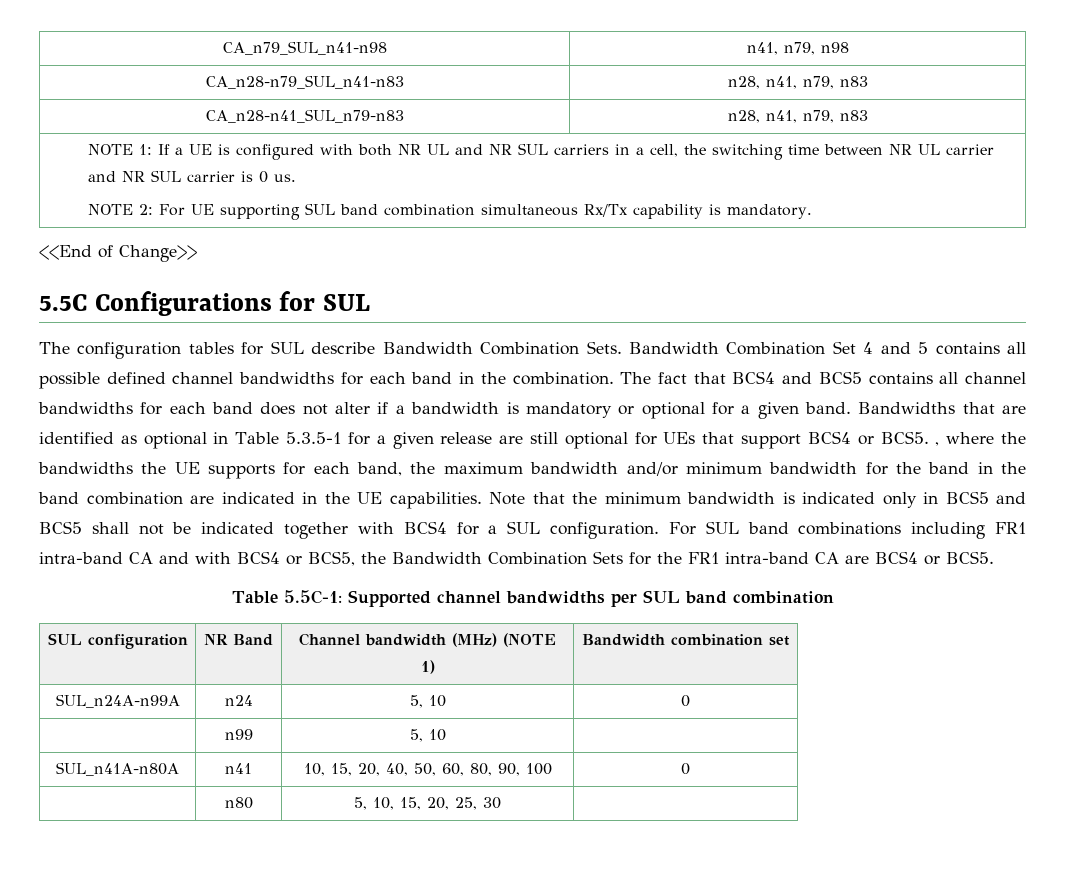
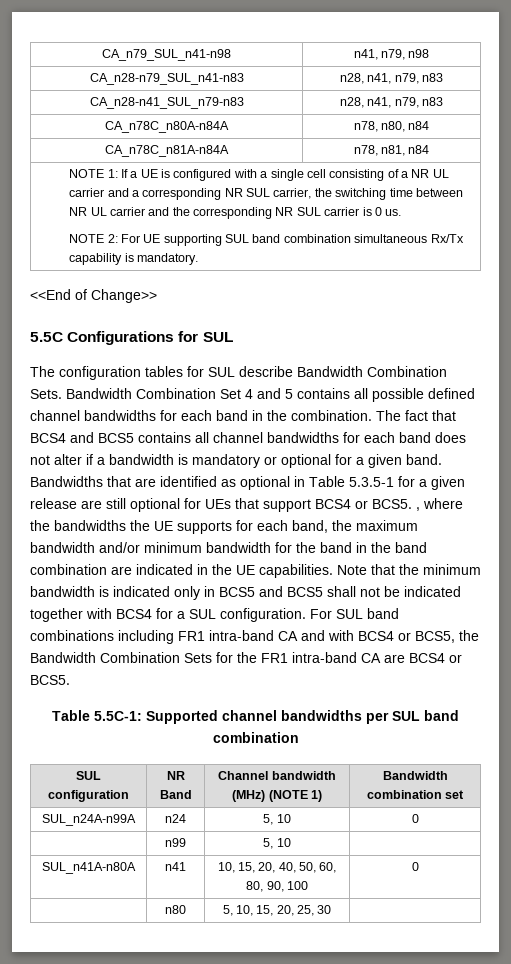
+ CA_n78C_n80A-n84A | n78, n80, n84
+ CA_n78C_n81A-n84A | n78, n81, n84
- NOTE 1: If a UE is configured with both NR UL and NR SUL carriers in a cell, the switching time between NR UL carrier and NR SUL carrier is 0 us.
+ NOTE 1: If a UE is configured with a single cell consisting of a NR UL carrier and a corresponding NR SUL carrier, the switching time between NR UL carrier and the corresponding NR SUL carrier is 0 us.

